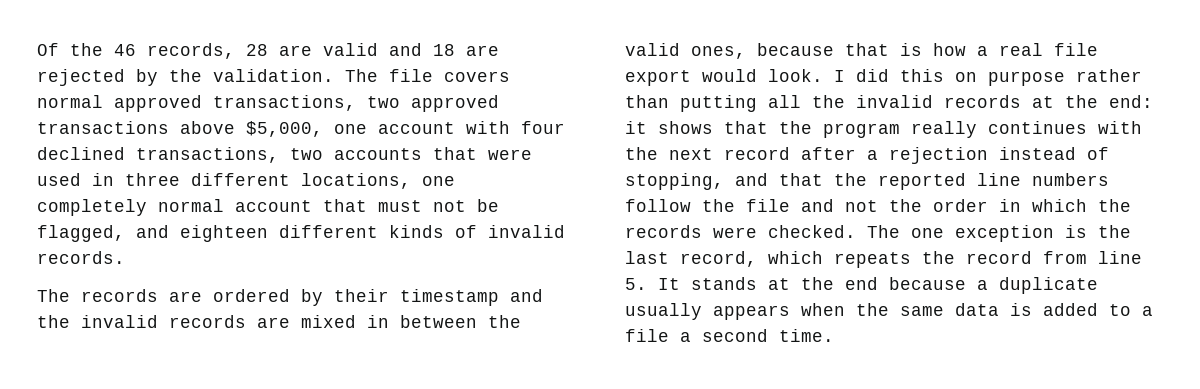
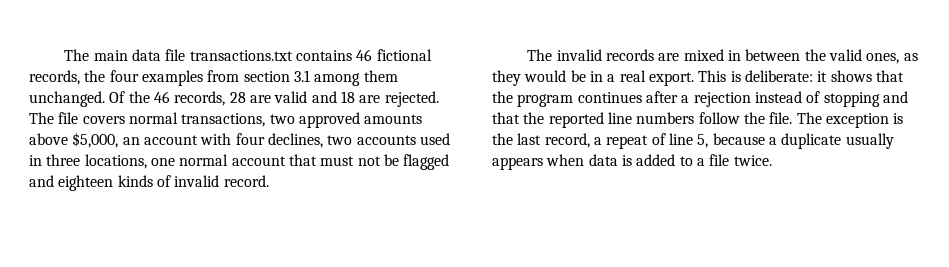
+ The main data file transactions.txt contains 46 fictional records, the four examples from section 3.1 among them unchanged.
- Of the 46 records, 28 are valid and 18 are rejected by the validation.
+ Of the 46 records, 28 are valid and 18 are rejected.
- The file covers normal approved transactions, two approved transactions above $5,000, one account with four declined transactions, two accounts that were used in three different locations, one completely normal account that must not be flagged, and eighteen different kinds of invalid records.
- The records are ordered by their timestamp and the invalid records are mixed in between the valid ones, because that is how a real file export would look. I did this on purpose rather than putting all the invalid records at the end:
+ The file covers normal transactions, two approved amounts above $5,000, an account with four declines, two accounts used in three locations, one normal account that must not be flagged and eighteen kinds of invalid record.
+ The invalid records are mixed in between the valid ones, as they would be in a real export. This is deliberate:
- it shows that the program really continues with the next record after a rejection instead of stopping, and that the reported line numbers follow the file and not the order in which the records were checked. The one exception is the last record, which repeats the record from line 5. It stands at the end because a duplicate usually appears when the same data is added to a file a second time.
+ it shows that the program continues after a rejection instead of stopping and that the reported line numbers follow the file. The exception is the last record, a repeat of line 5, because a duplicate usually appears when data is added to a file twice.

